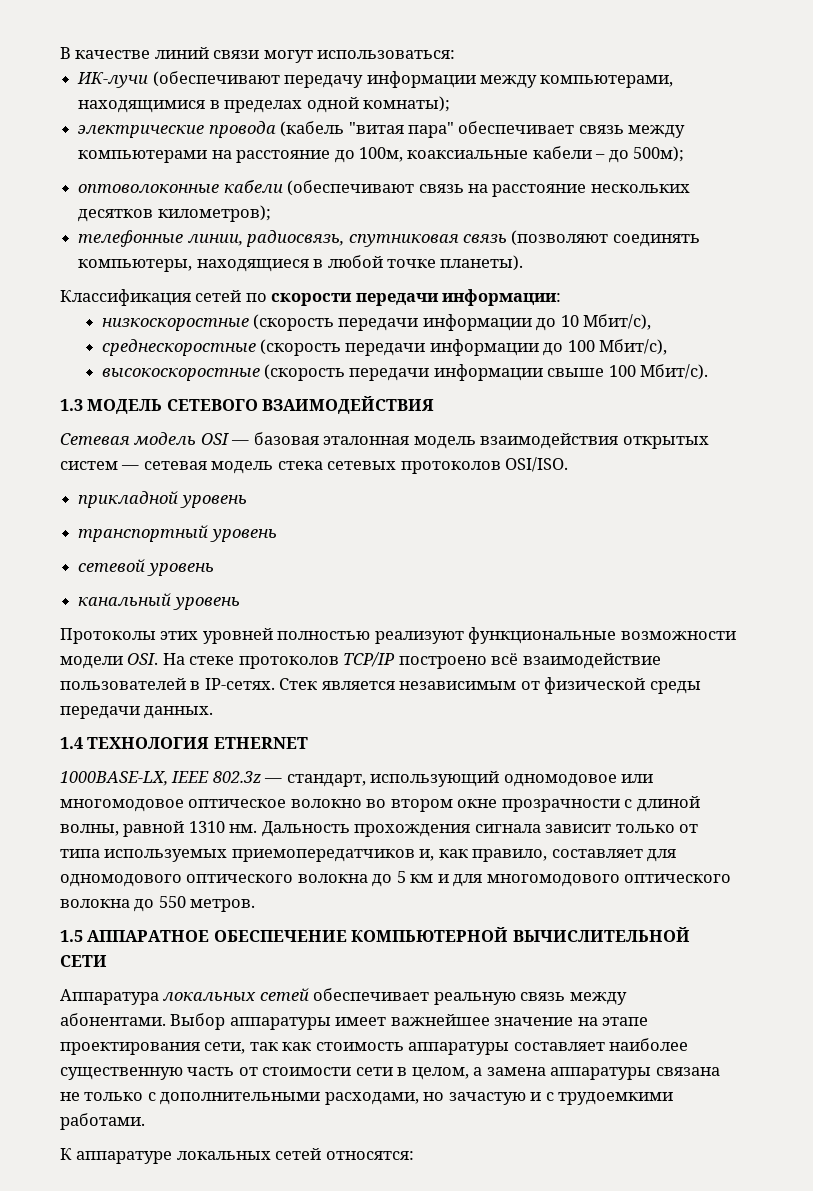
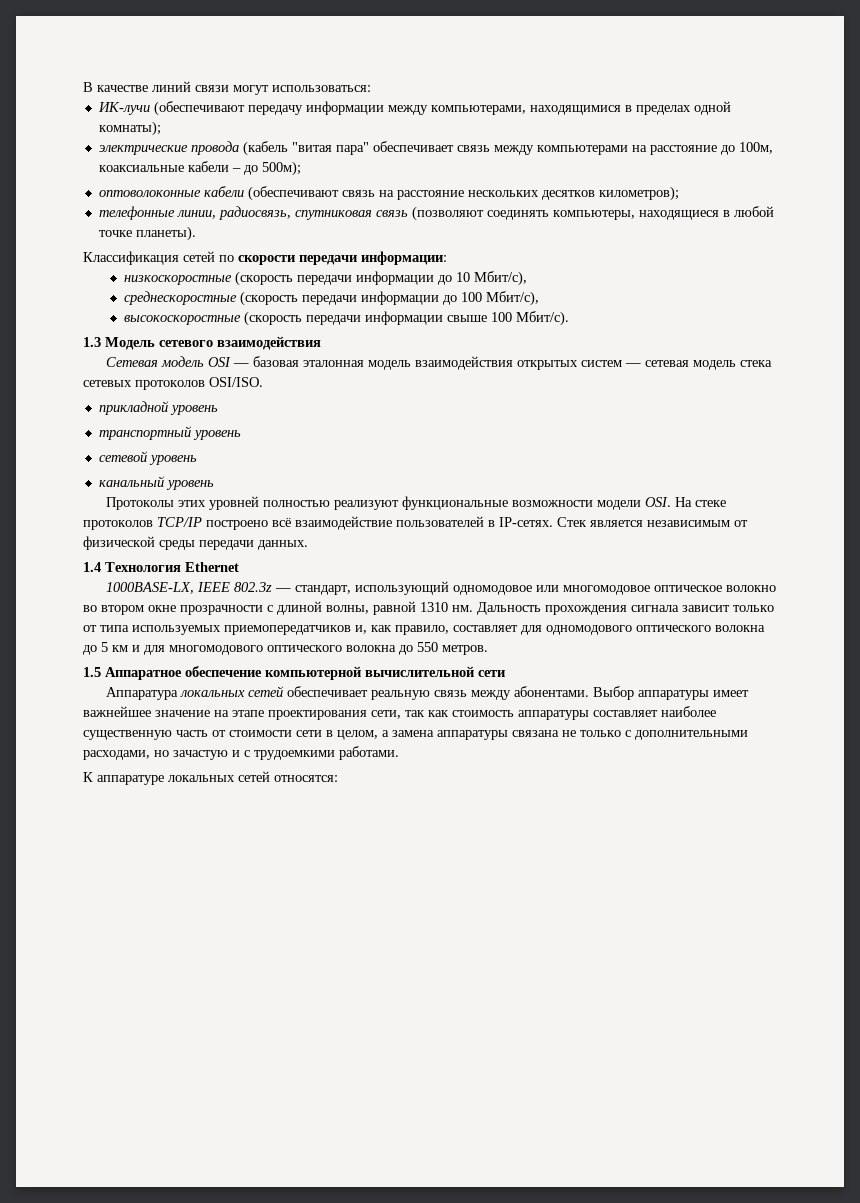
- 1.3 МОДЕЛЬ СЕТЕВОГО ВЗАИМОДЕЙСТВИЯ
+ 1.3 Модель сетевого взаимодействия
- 1.4 ТЕХНОЛОГИЯ ETHERNET
+ 1.4 Технология Ethernet
- 1.5 АППАРАТНОЕ ОБЕСПЕЧЕНИЕ КОМПЬЮТЕРНОЙ ВЫЧИСЛИТЕЛЬНОЙ СЕТИ
+ 1.5 Аппаратное обеспечение компьютерной вычислительной сети

